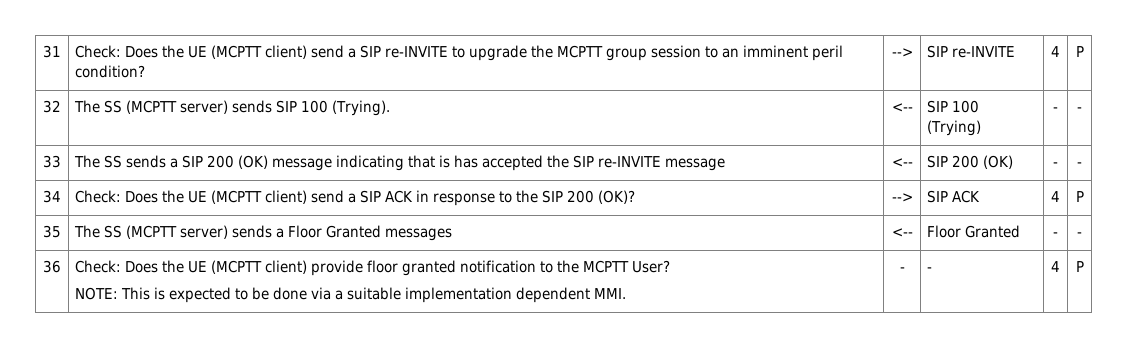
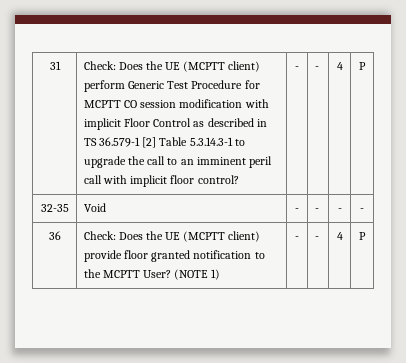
- Check: Does the UE (MCPTT client) send a SIP re-INVITE to upgrade the MCPTT group session to an imminent peril condition? | --> | SIP re-INVITE | 4 | P
- 32 | The SS (MCPTT server) sends SIP 100 (Trying). | <-- | SIP 100 (Trying) | - | -
- 33 | The SS sends a SIP 200 (OK) message indicating that is has accepted the SIP re-INVITE message | <-- | SIP 200 (OK) | - | -
- 34 | Check: Does the UE (MCPTT client) send a SIP ACK in response to the SIP 200 (OK)? | --> | SIP ACK | 4 | P
- 35 | The SS (MCPTT server) sends a Floor Granted messages | <-- | Floor Granted | - | -
+ Check: Does the UE (MCPTT client) perform Generic Test Procedure for MCPTT CO session modification with implicit Floor Control as described in TS 36.579-1 [2] Table 5.3.14.3-1 to upgrade the call to an imminent peril call with implicit floor control? | - | - | 4 | P
+ 32-35 | Void | - | - | - | -
- 36 | Check: Does the UE (MCPTT client) provide floor granted notification to the MCPTT User?
- NOTE: This is expected to be done via a suitable implementation dependent MMI. | - | - | 4 | P
+ 36 | Check: Does the UE (MCPTT client) provide floor granted notification to the MCPTT User? (NOTE 1) | - | - | 4 | P

